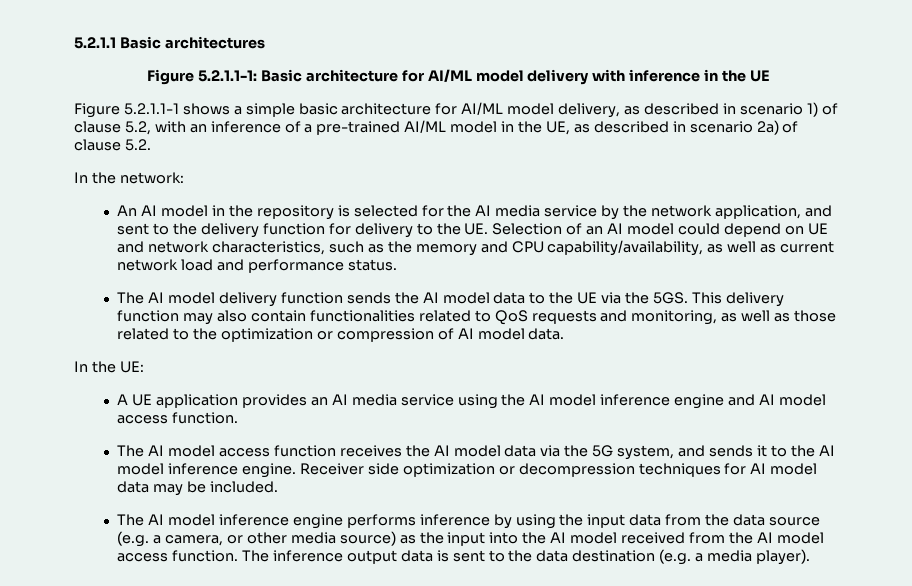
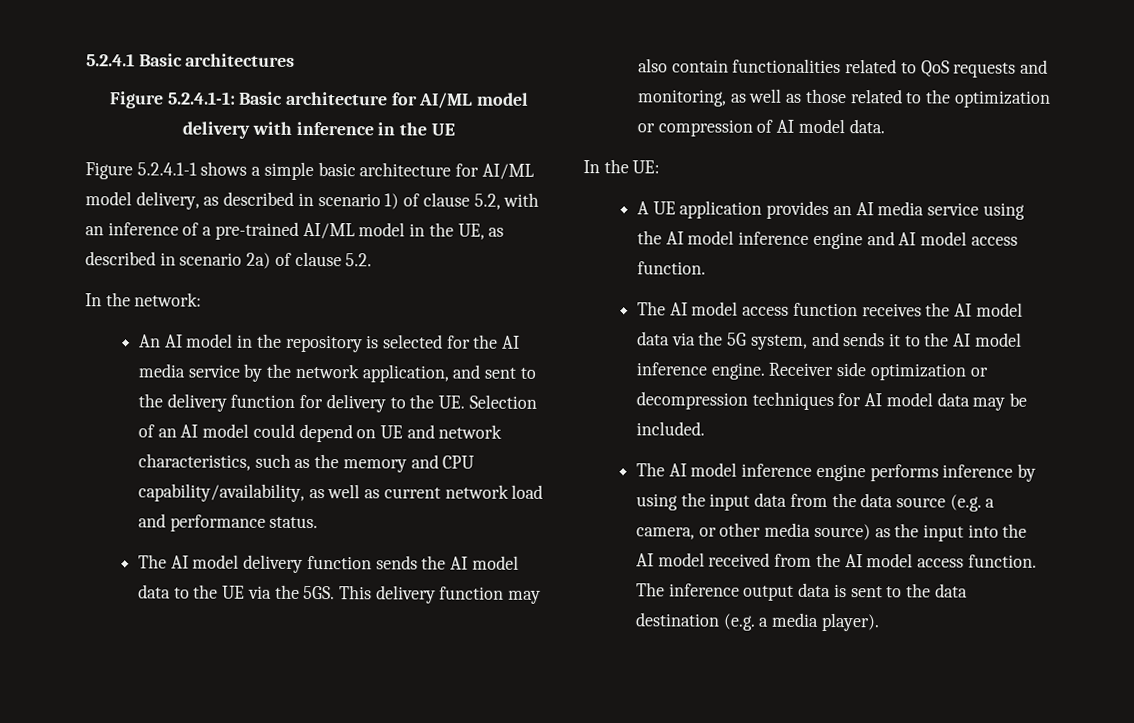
- 5.2.1.1 Basic architectures
+ 5.2.4.1 Basic architectures
- Figure 5.2.1.1-1: Basic architecture for AI/ML model delivery with inference in the UE
+ Figure 5.2.4.1-1: Basic architecture for AI/ML model delivery with inference in the UE
- Figure 5.2.1.1-1 shows a simple basic architecture for AI/ML model delivery, as described in scenario 1) of clause 5.2, with an inference of a pre-trained AI/ML model in the UE, as described in scenario 2a) of clause 5.2.
+ Figure 5.2.4.1-1 shows a simple basic architecture for AI/ML model delivery, as described in scenario 1) of clause 5.2, with an inference of a pre-trained AI/ML model in the UE, as described in scenario 2a) of clause 5.2.

